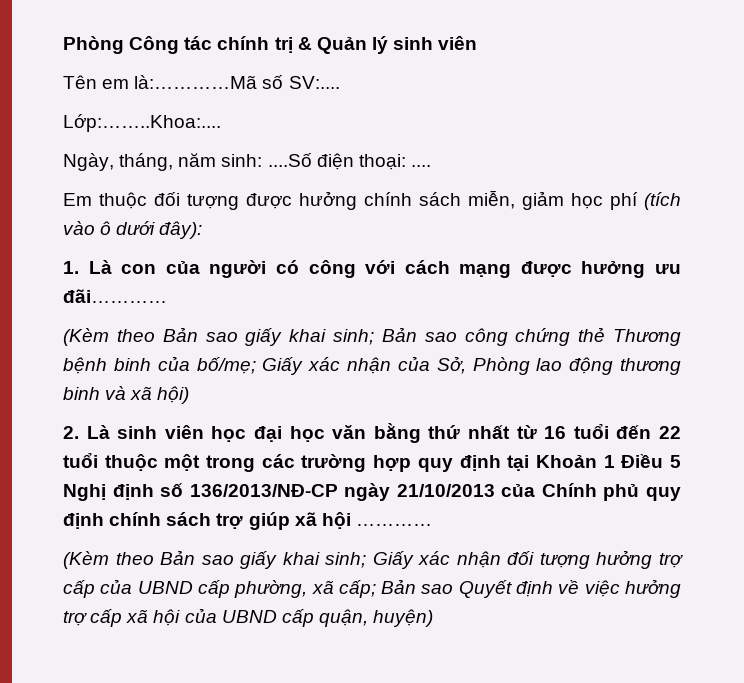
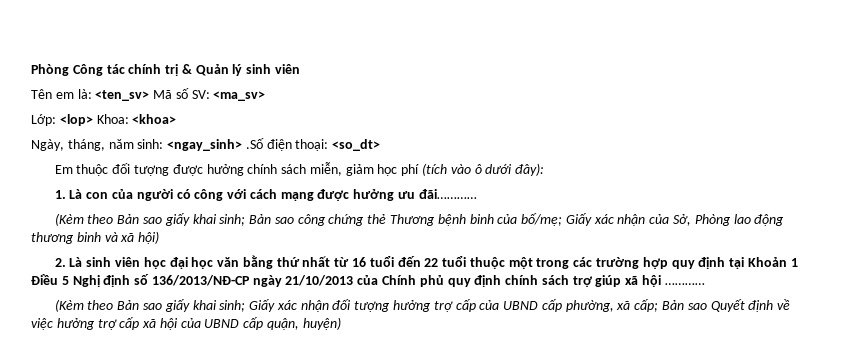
- Tên em là:…………Mã số SV:....
- Lớp:……..Khoa:....
+ Tên em là: <ten_sv> Mã số SV: <ma_sv>
+ Lớp: <lop> Khoa: <khoa>
- Ngày, tháng, năm sinh: ....Số điện thoại: ....
+ Ngày, tháng, năm sinh: <ngay_sinh> .Số điện thoại: <so_dt>

